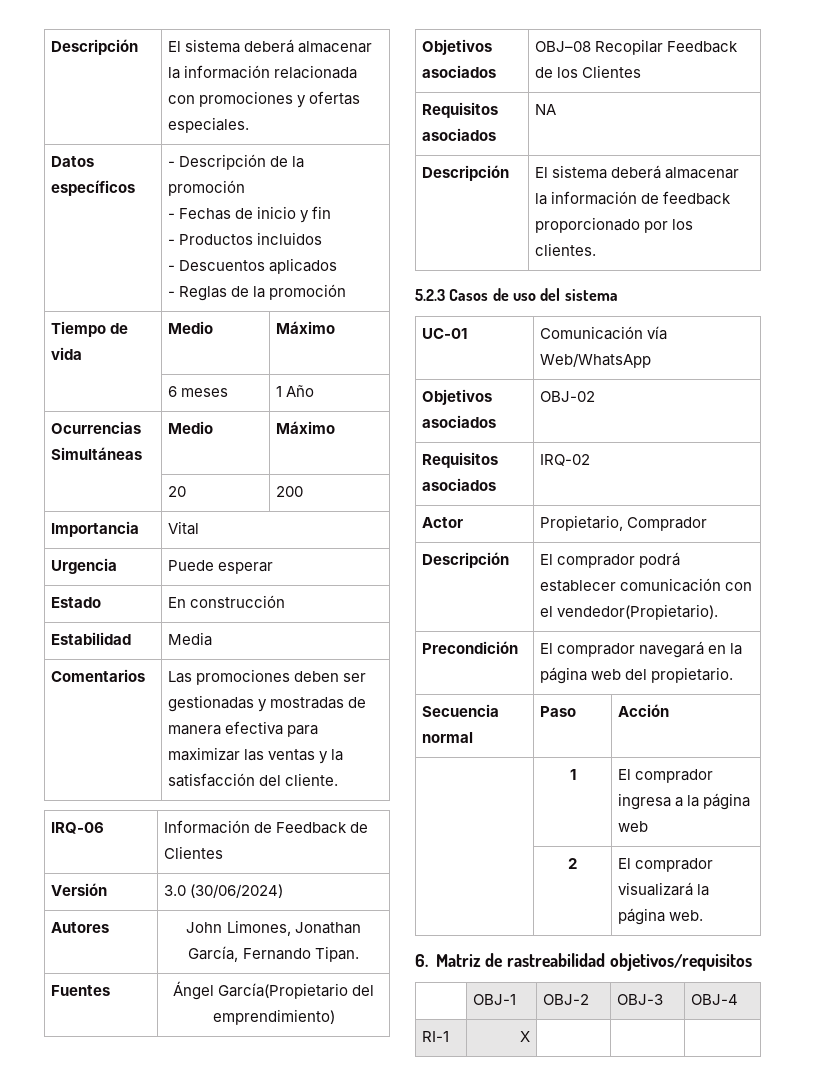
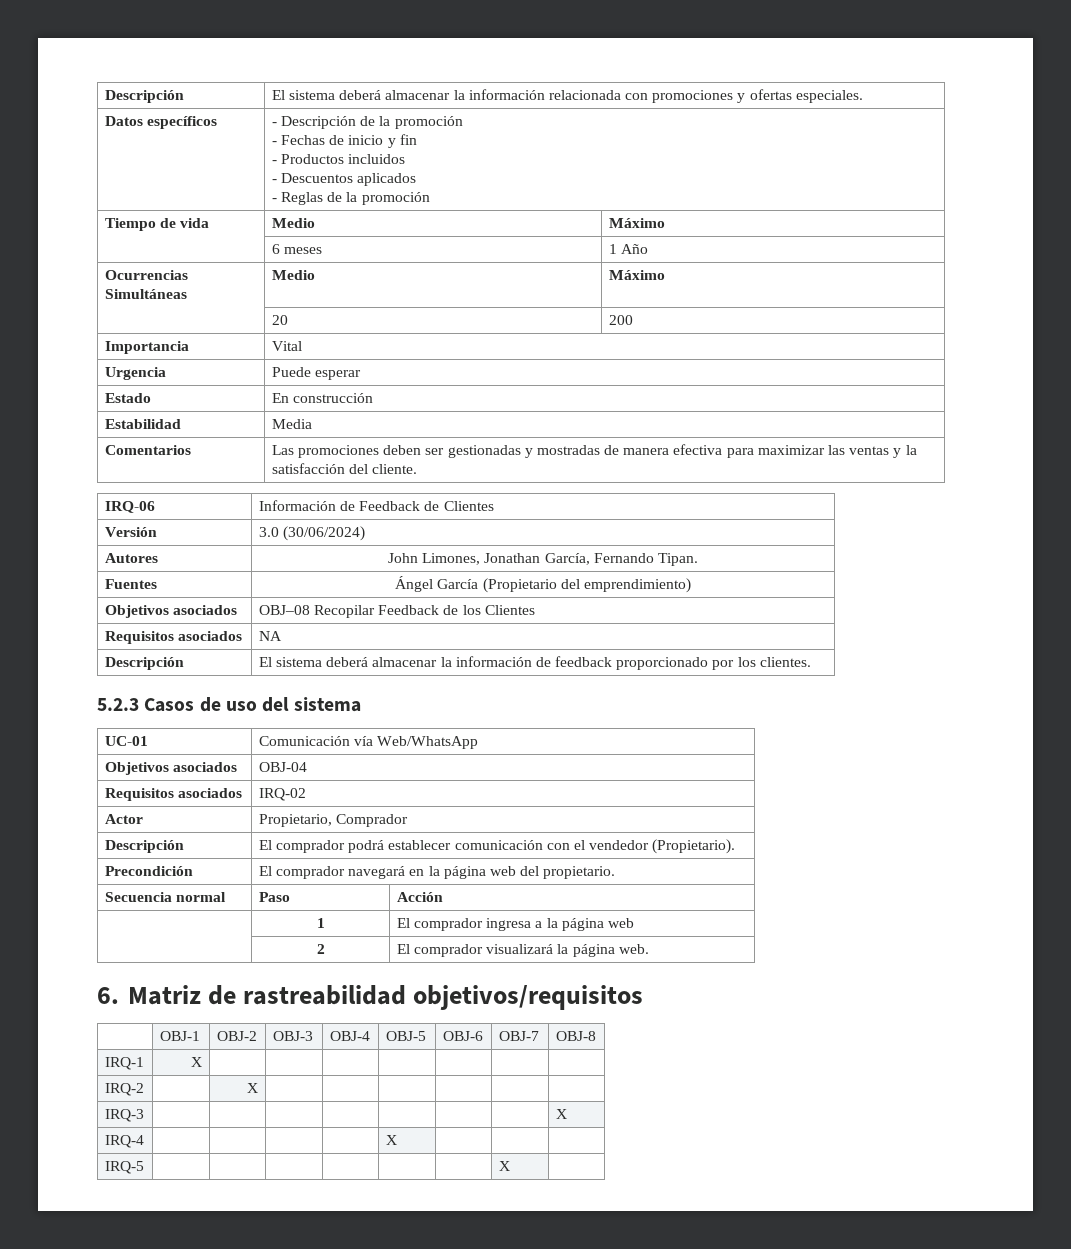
- Fuentes | Ángel García(Propietario del emprendimiento)
+ Fuentes | Ángel García (Propietario del emprendimiento)
- Objetivos asociados | OBJ-02
+ Objetivos asociados | OBJ-04
- Descripción | El comprador podrá establecer comunicación con el vendedor(Propietario).
+ Descripción | El comprador podrá establecer comunicación con el vendedor (Propietario).
- | OBJ-1 | OBJ-2 | OBJ-3 | OBJ-4
- RI-1 | X | | |
+ | OBJ-1 | OBJ-2 | OBJ-3 | OBJ-4 | OBJ-5 | OBJ-6 | OBJ-7 | OBJ-8
+ IRQ-1 | X | | | | | | |
+ IRQ-2 | | X | | | | | |
+ IRQ-3 | | | | | | | | X
+ IRQ-4 | | | | | X | | |
+ IRQ-5 | | | | | | | X |

